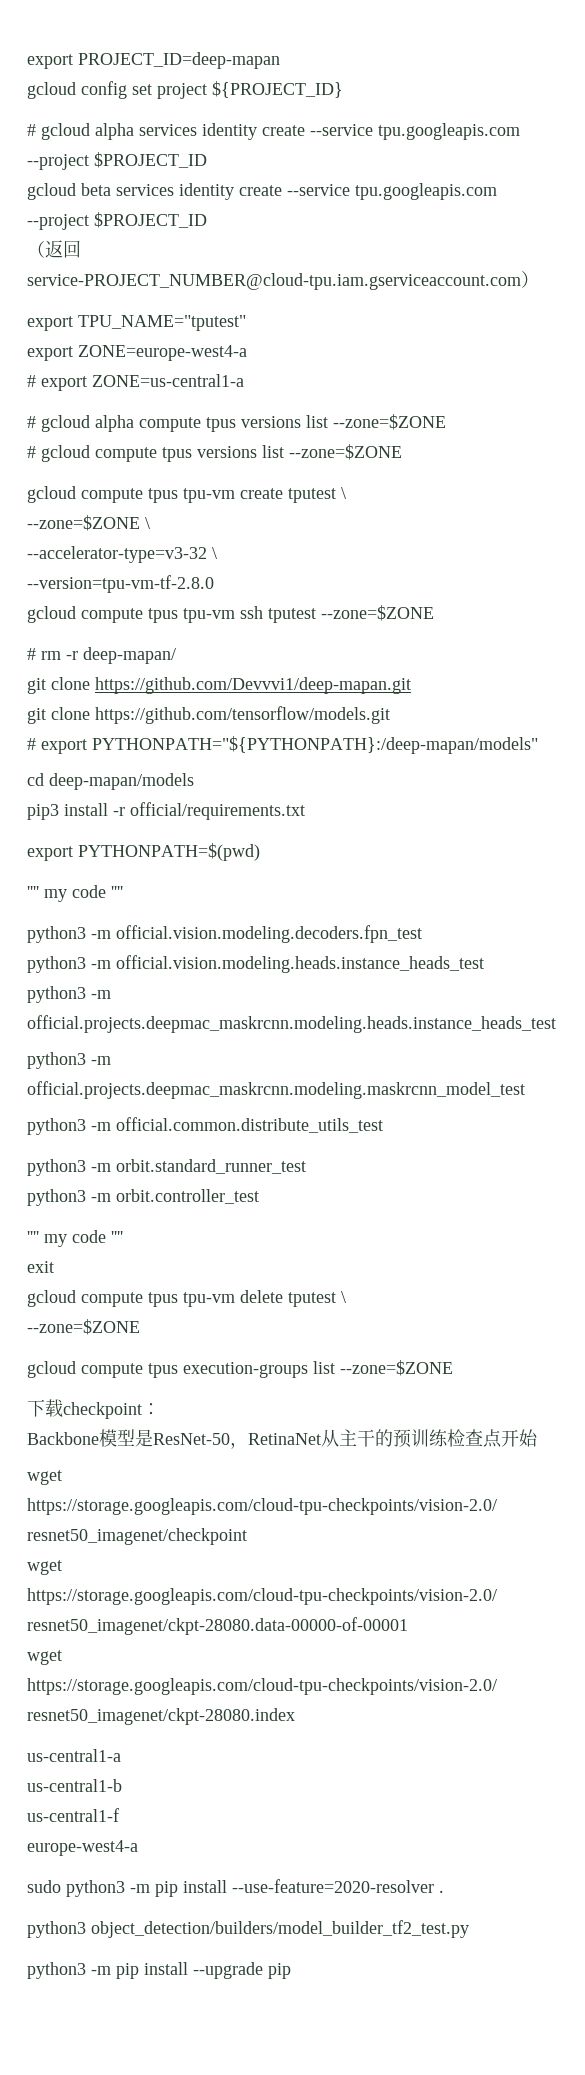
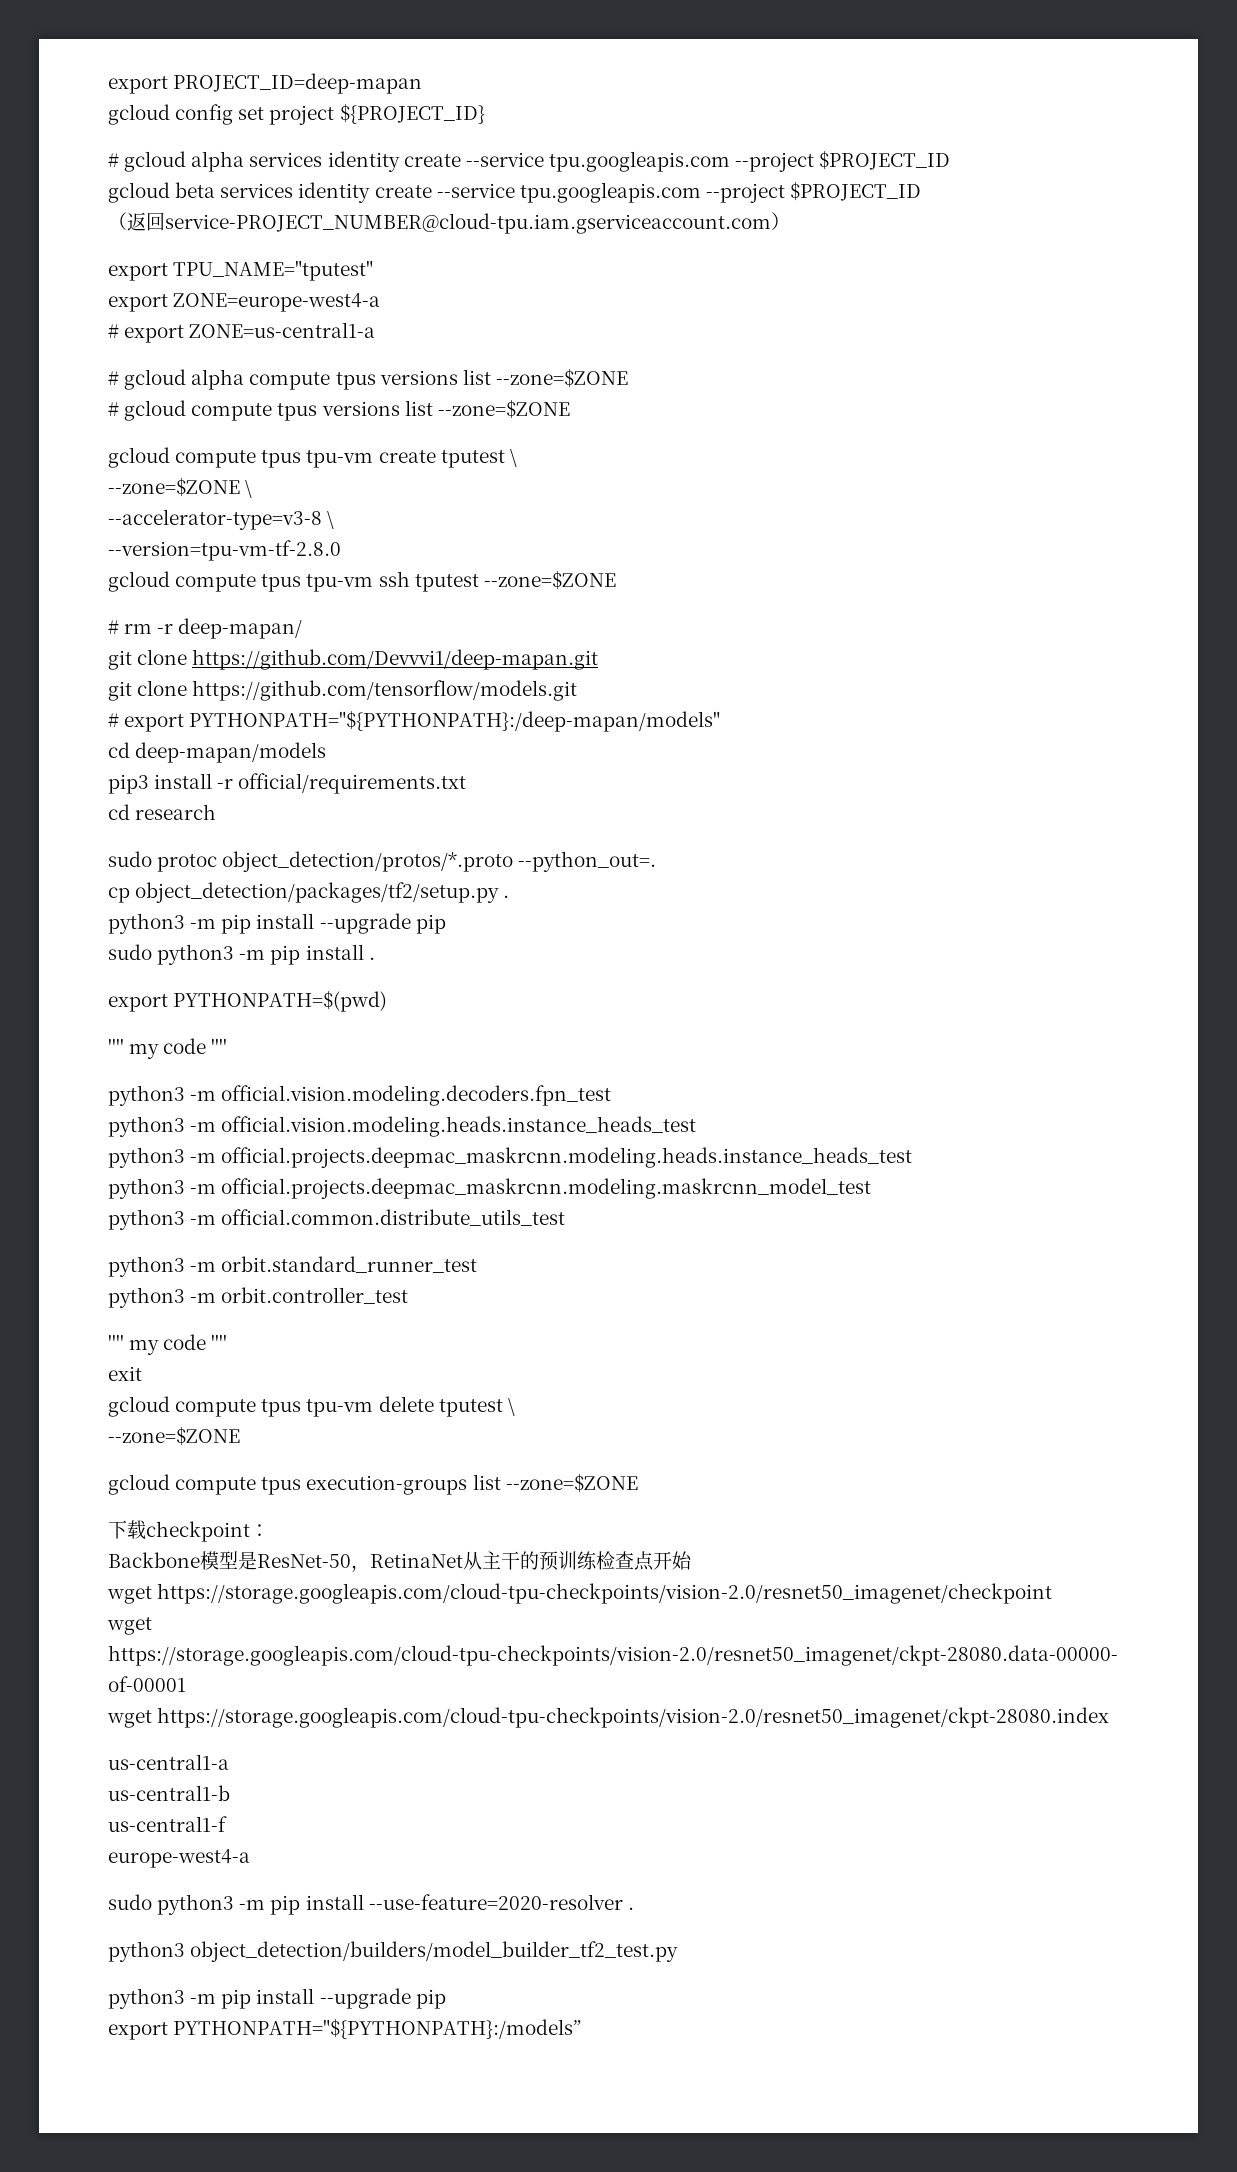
- --accelerator-type=v3-32 \
+ --accelerator-type=v3-8 \
+ cd research
+ sudo protoc object_detection/protos/*.proto --python_out=.
+ cp object_detection/packages/tf2/setup.py .
+ python3 -m pip install --upgrade pip
+ sudo python3 -m pip install .
+ export PYTHONPATH="${PYTHONPATH}:/models”

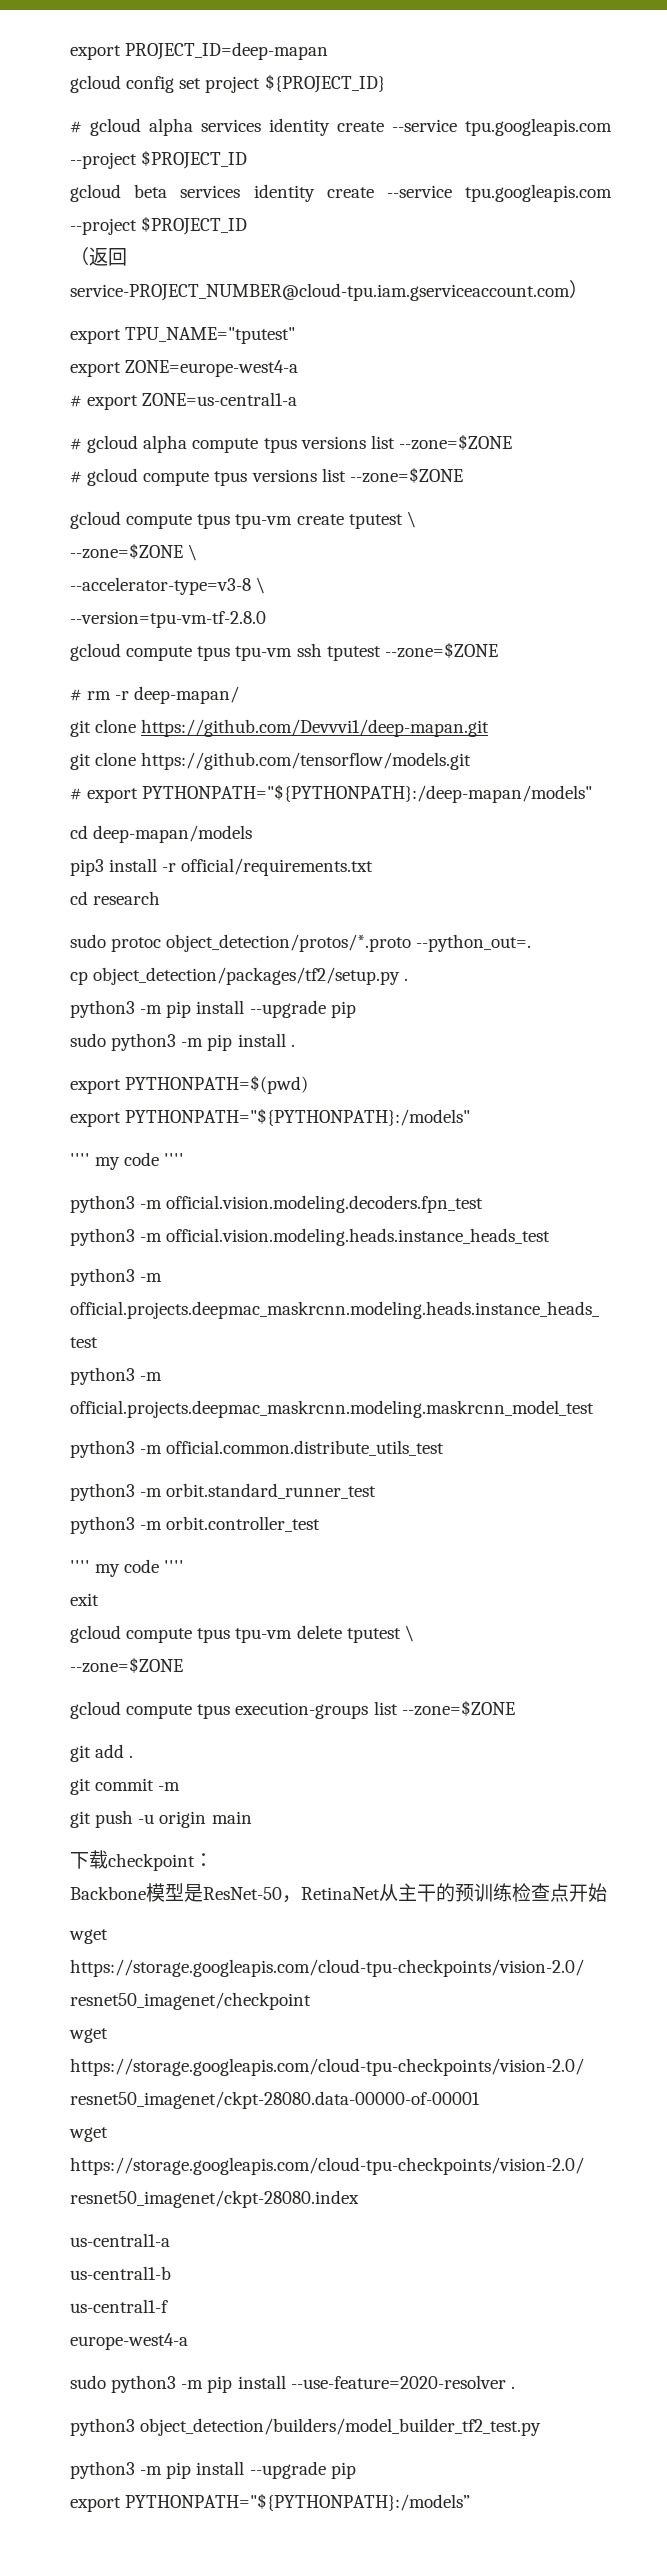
  export PYTHONPATH=$(pwd)
+ export PYTHONPATH="${PYTHONPATH}:/models"
+ git add .
+ git commit -m
+ git push -u origin main

